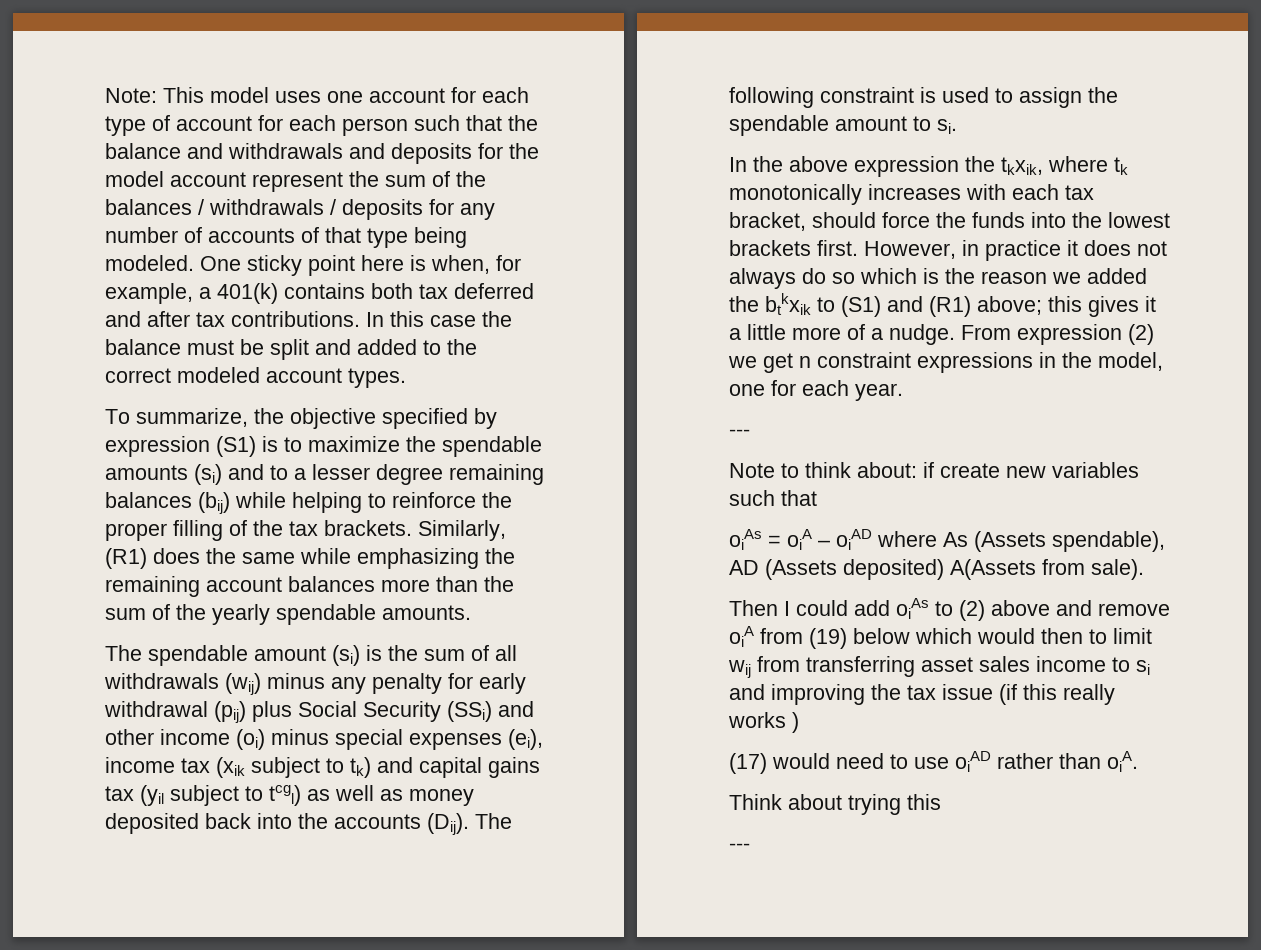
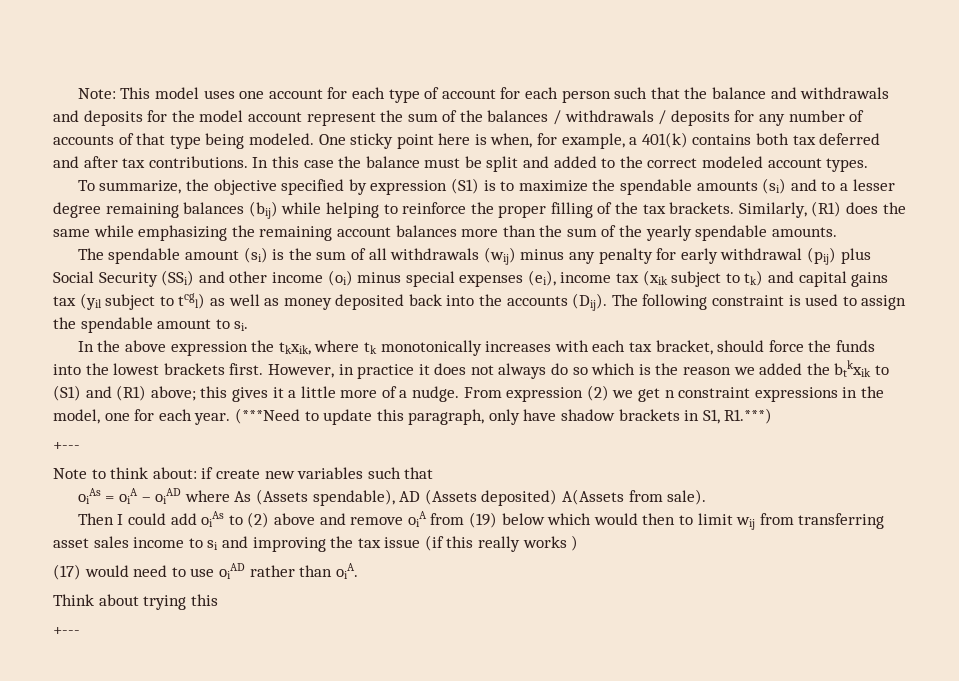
- From expression (2) we get n constraint expressions in the model, one for each year.
- ---
+ From expression (2) we get n constraint expressions in the model, one for each year. (***Need to update this paragraph, only have shadow brackets in S1, R1.***)
+ +---
  Think about trying this
- ---
+ +---

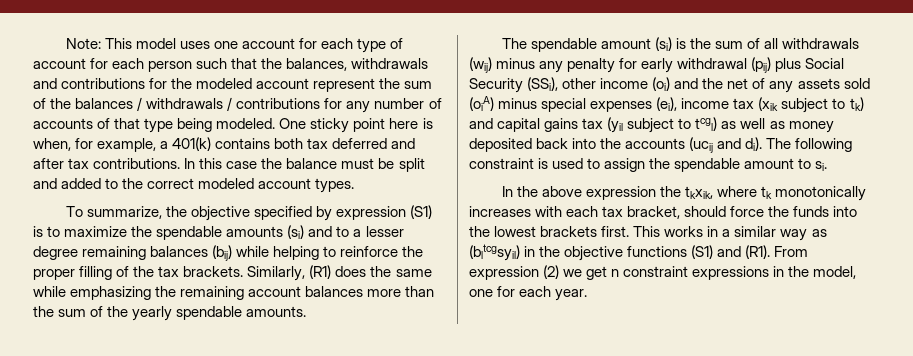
- Note: This model uses one account for each type of account for each person such that the balance and withdrawals and deposits for the model account represent the sum of the balances / withdrawals / deposits for any number of accounts of that type being modeled.
+ Note: This model uses one account for each type of account for each person such that the balances, withdrawals and contributions for the modeled account represent the sum of the balances / withdrawals / contributions for any number of accounts of that type being modeled.
- The spendable amount (si) is the sum of all withdrawals (wij) minus any penalty for early withdrawal (pij) plus Social Security (SSi) and other income (oi) minus special expenses (ei), income tax (xik subject to tk) and capital gains tax (yil subject to tcgl) as well as money deposited back into the accounts (Dij).
+ The spendable amount (si) is the sum of all withdrawals (wij) minus any penalty for early withdrawal (pij) plus Social Security (SSi), other income (oi) and the net of any assets sold (oiA) minus special expenses (ei), income tax (xik subject to tk) and capital gains tax (yil subject to tcgl) as well as money deposited back into the accounts (ucij and di).
- However, in practice it does not always do so which is the reason we added the btkxik to (S1) and (R1) above; this gives it a little more of a nudge. From expression (2) we get n constraint expressions in the model, one for each year. (***Need to update this paragraph, only have shadow brackets in S1, R1.***)
- +---
- Note to think about: if create new variables such that
- oiAs = oiA – oiAD where As (Assets spendable), AD (Assets deposited) A(Assets from sale).
- Then I could add oiAs to (2) above and remove oiA from (19) below which would then to limit wij from transferring asset sales income to si and improving the tax issue (if this really works )
- (17) would need to use oiAD rather than oiA.
- Think about trying this
- +---
+ This works in a similar way as (bltcgsyil) in the objective functions (S1) and (R1). From expression (2) we get n constraint expressions in the model, one for each year.

